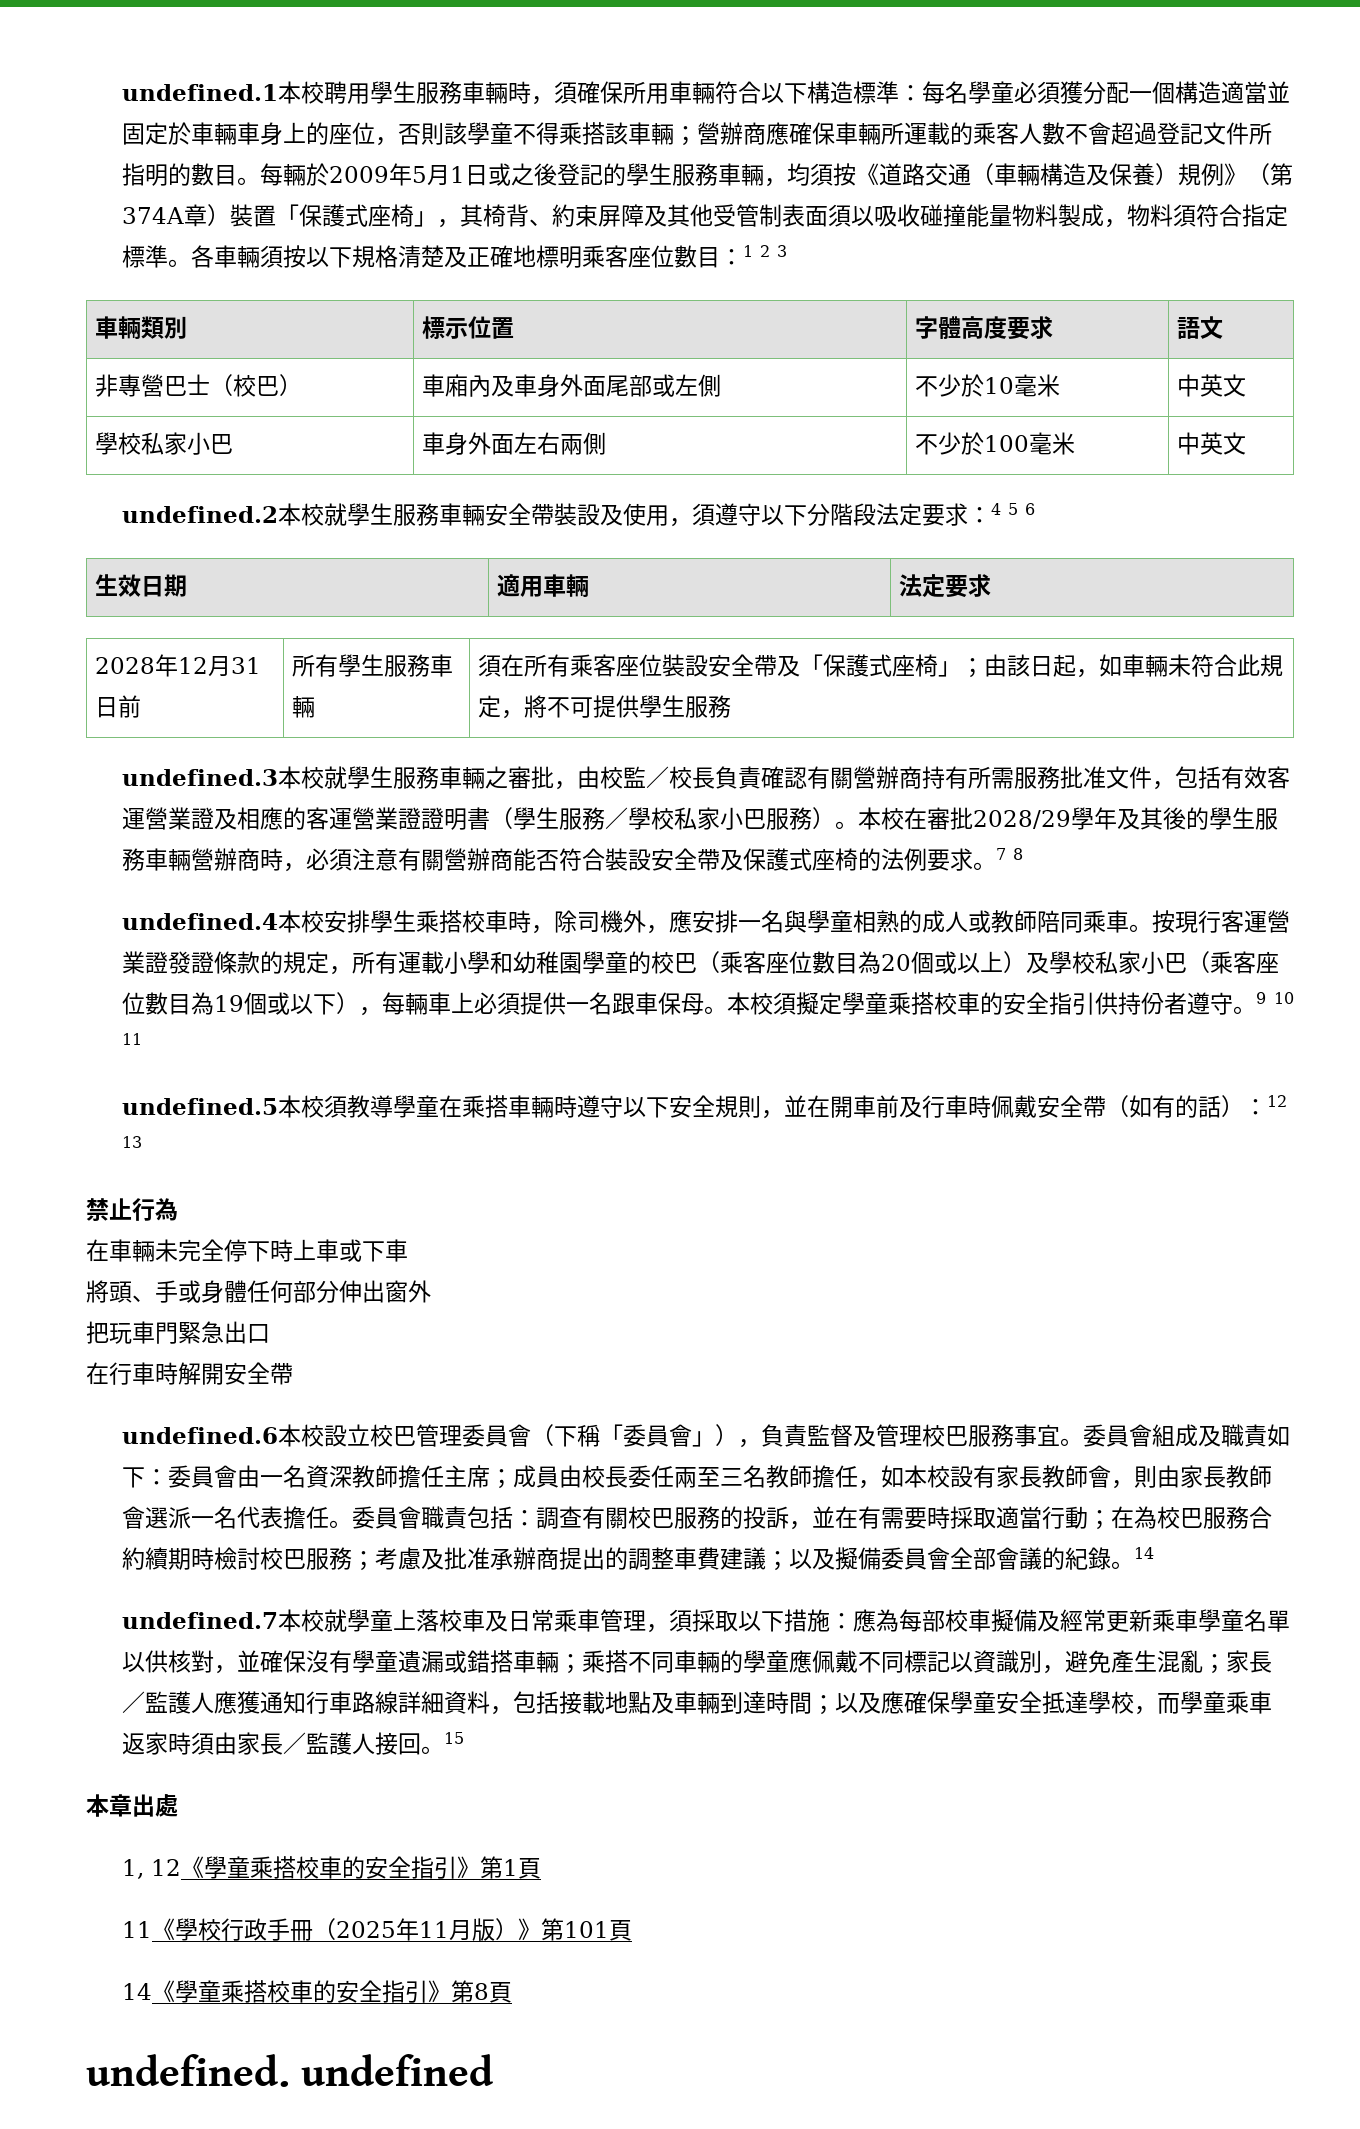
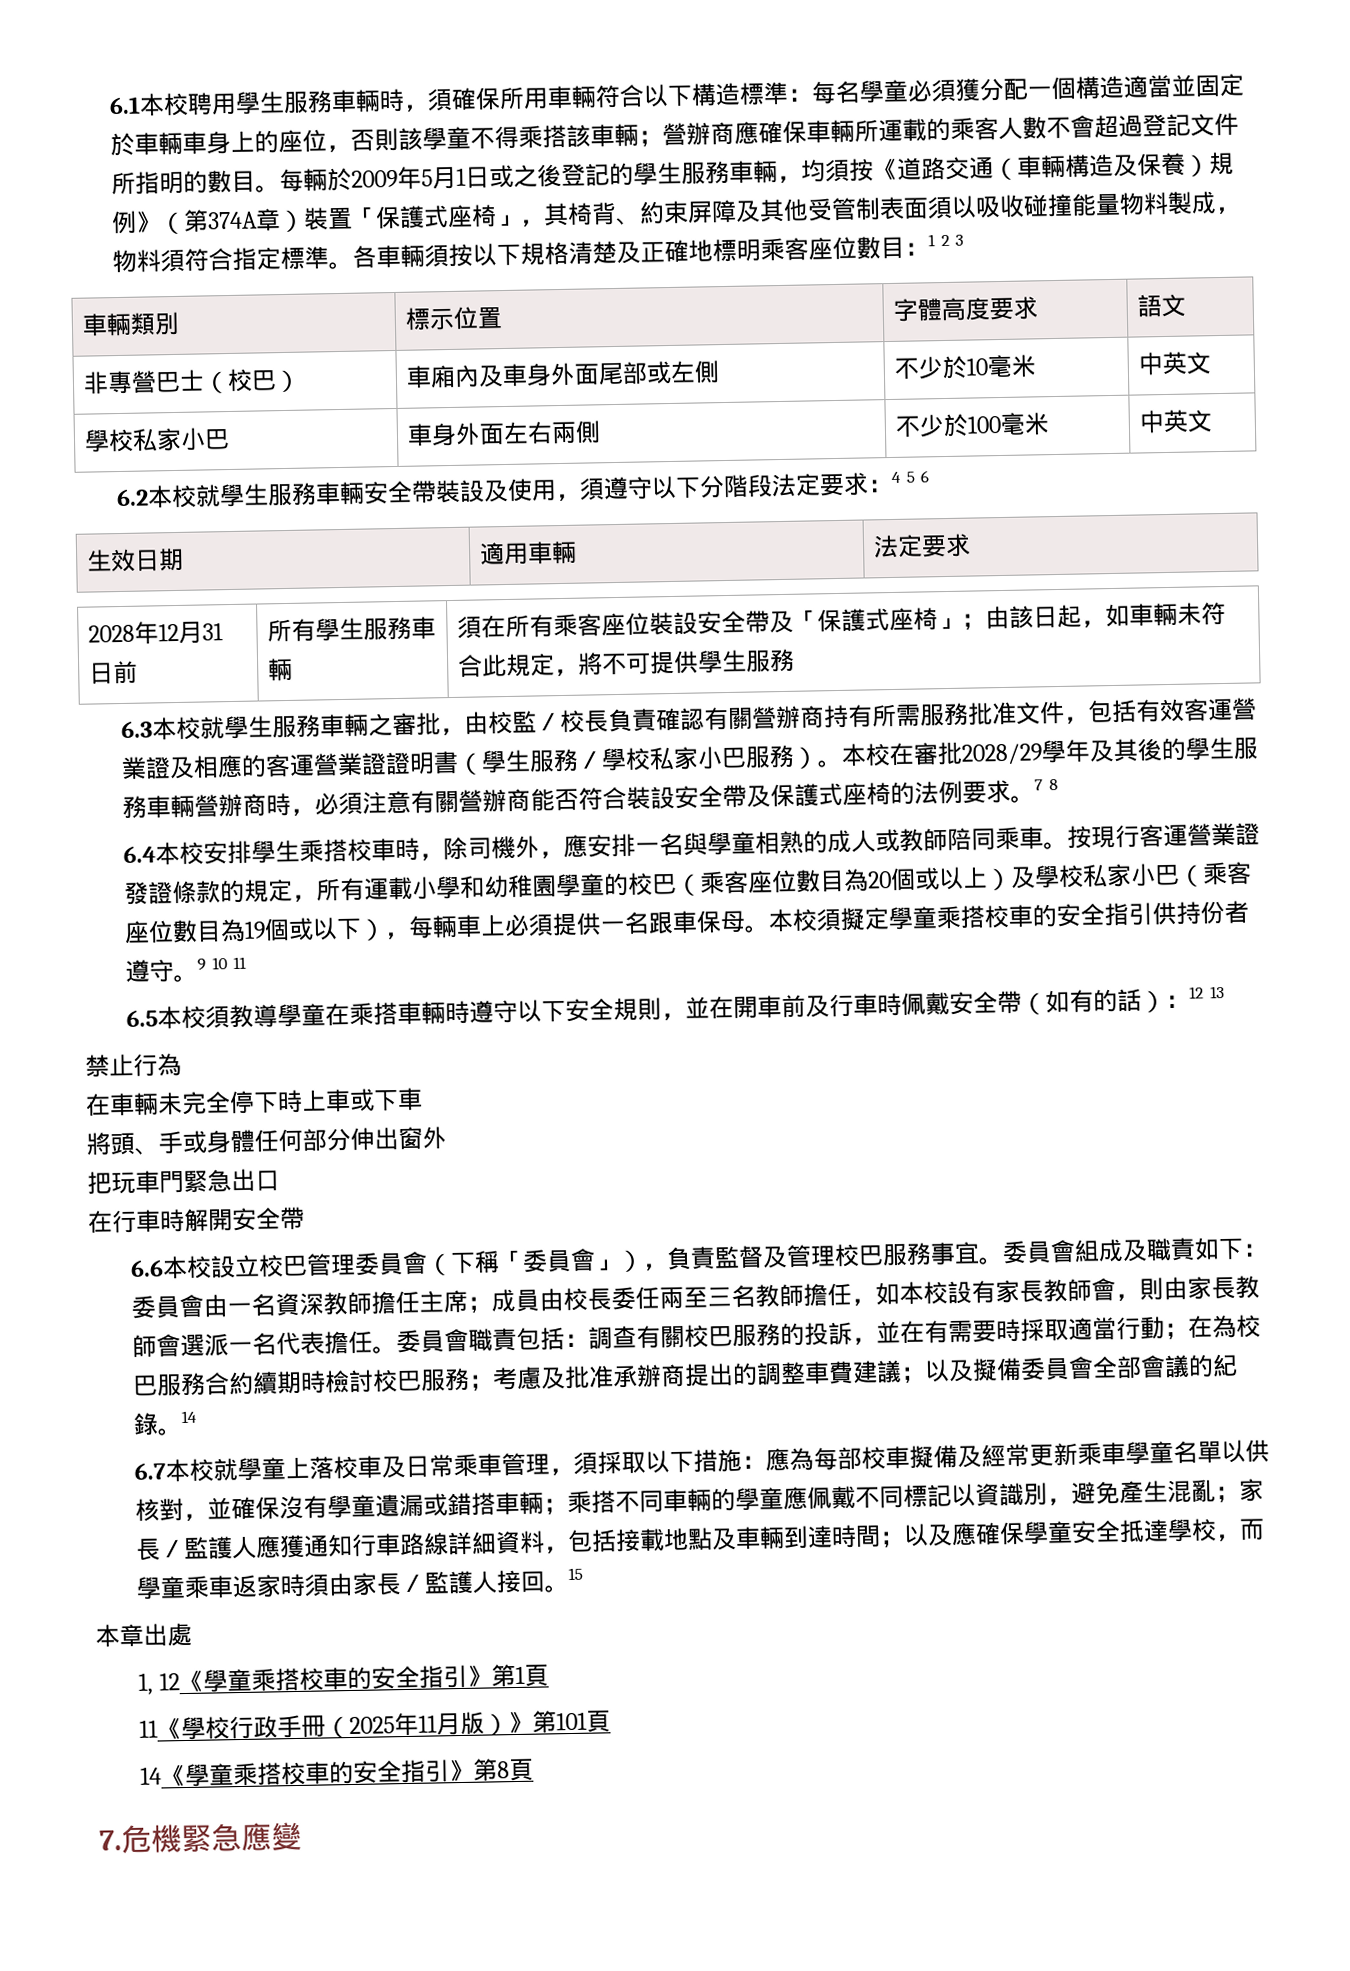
- undefined.1本校聘用學生服務車輛時，須確保所用車輛符合以下構造標準：每名學童必須獲分配一個構造適當並固定於車輛車身上的座位，否則該學童不得乘搭該車輛；營辦商應確保車輛所運載的乘客人數不會超過登記文件所指明的數目。
+ 6.1本校聘用學生服務車輛時，須確保所用車輛符合以下構造標準：每名學童必須獲分配一個構造適當並固定於車輛車身上的座位，否則該學童不得乘搭該車輛；營辦商應確保車輛所運載的乘客人數不會超過登記文件所指明的數目。
- undefined.2本校就學生服務車輛安全帶裝設及使用，須遵守以下分階段法定要求：4 5 6
+ 6.2本校就學生服務車輛安全帶裝設及使用，須遵守以下分階段法定要求：4 5 6
- undefined.3本校就學生服務車輛之審批，由校監／校長負責確認有關營辦商持有所需服務批准文件，包括有效客運營業證及相應的客運營業證證明書（學生服務／學校私家小巴服務）。
+ 6.3本校就學生服務車輛之審批，由校監／校長負責確認有關營辦商持有所需服務批准文件，包括有效客運營業證及相應的客運營業證證明書（學生服務／學校私家小巴服務）。
- undefined.4本校安排學生乘搭校車時，除司機外，應安排一名與學童相熟的成人或教師陪同乘車。
+ 6.4本校安排學生乘搭校車時，除司機外，應安排一名與學童相熟的成人或教師陪同乘車。
- undefined.5本校須教導學童在乘搭車輛時遵守以下安全規則，並在開車前及行車時佩戴安全帶（如有的話）：12 13
+ 6.5本校須教導學童在乘搭車輛時遵守以下安全規則，並在開車前及行車時佩戴安全帶（如有的話）：12 13
- undefined.6本校設立校巴管理委員會（下稱「委員會」），負責監督及管理校巴服務事宜。
+ 6.6本校設立校巴管理委員會（下稱「委員會」），負責監督及管理校巴服務事宜。
- undefined.7本校就學童上落校車及日常乘車管理，須採取以下措施：
+ 6.7本校就學童上落校車及日常乘車管理，須採取以下措施：
- undefined. undefined
+ 7.危機緊急應變

